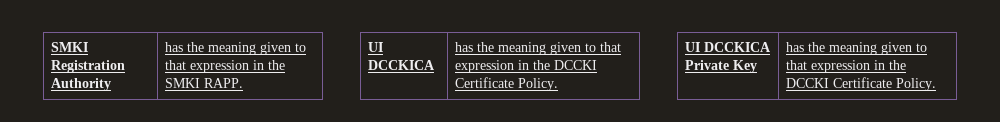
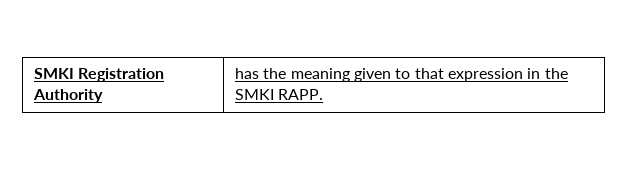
- UI DCCKICA | has the meaning given to that expression in the DCCKI Certificate Policy.
- UI DCCKICA Private Key | has the meaning given to that expression in the DCCKI Certificate Policy.

